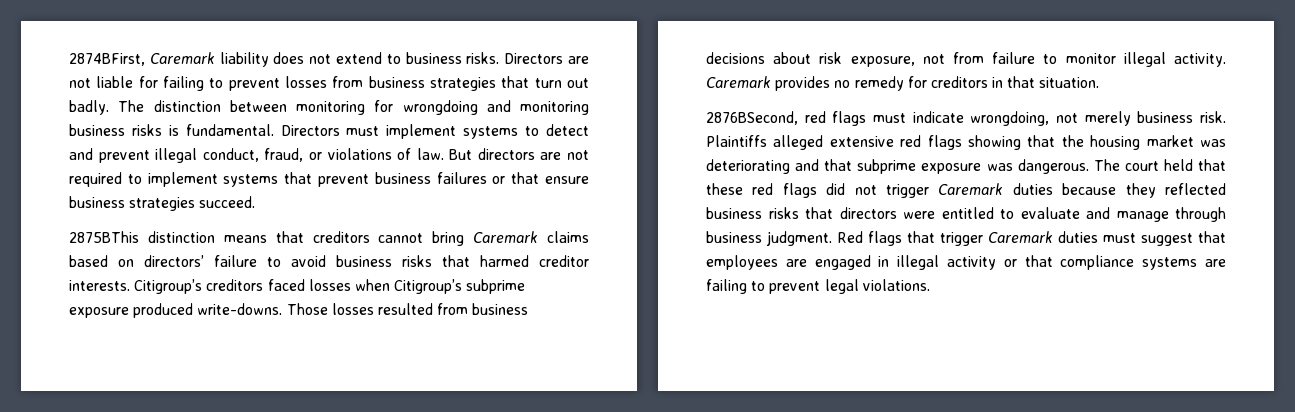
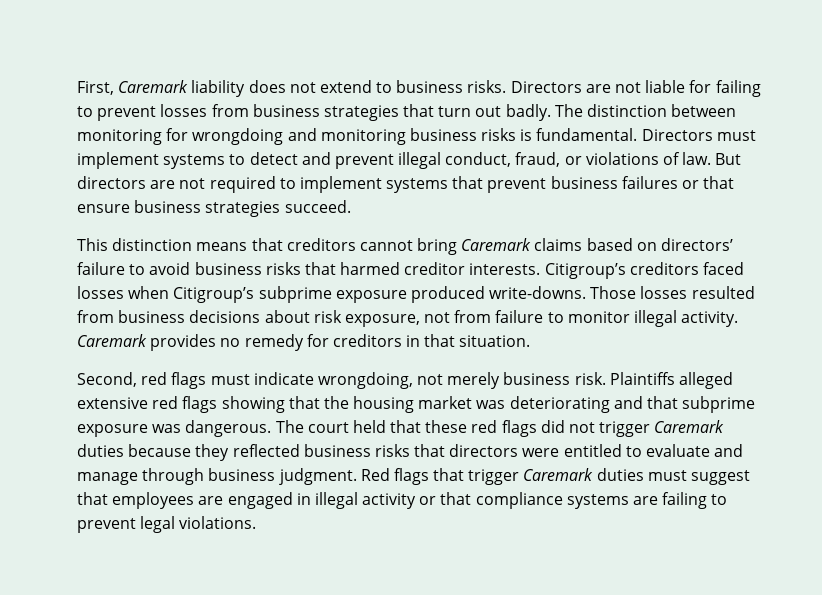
- 2874BFirst, Caremark liability does not extend to business risks.
+ First, Caremark liability does not extend to business risks.
- 2875BThis distinction means that creditors cannot bring Caremark claims based on directors’ failure to avoid business risks that harmed creditor interests.
+ This distinction means that creditors cannot bring Caremark claims based on directors’ failure to avoid business risks that harmed creditor interests.
- 2876BSecond, red flags must indicate wrongdoing, not merely business risk.
+ Second, red flags must indicate wrongdoing, not merely business risk.

